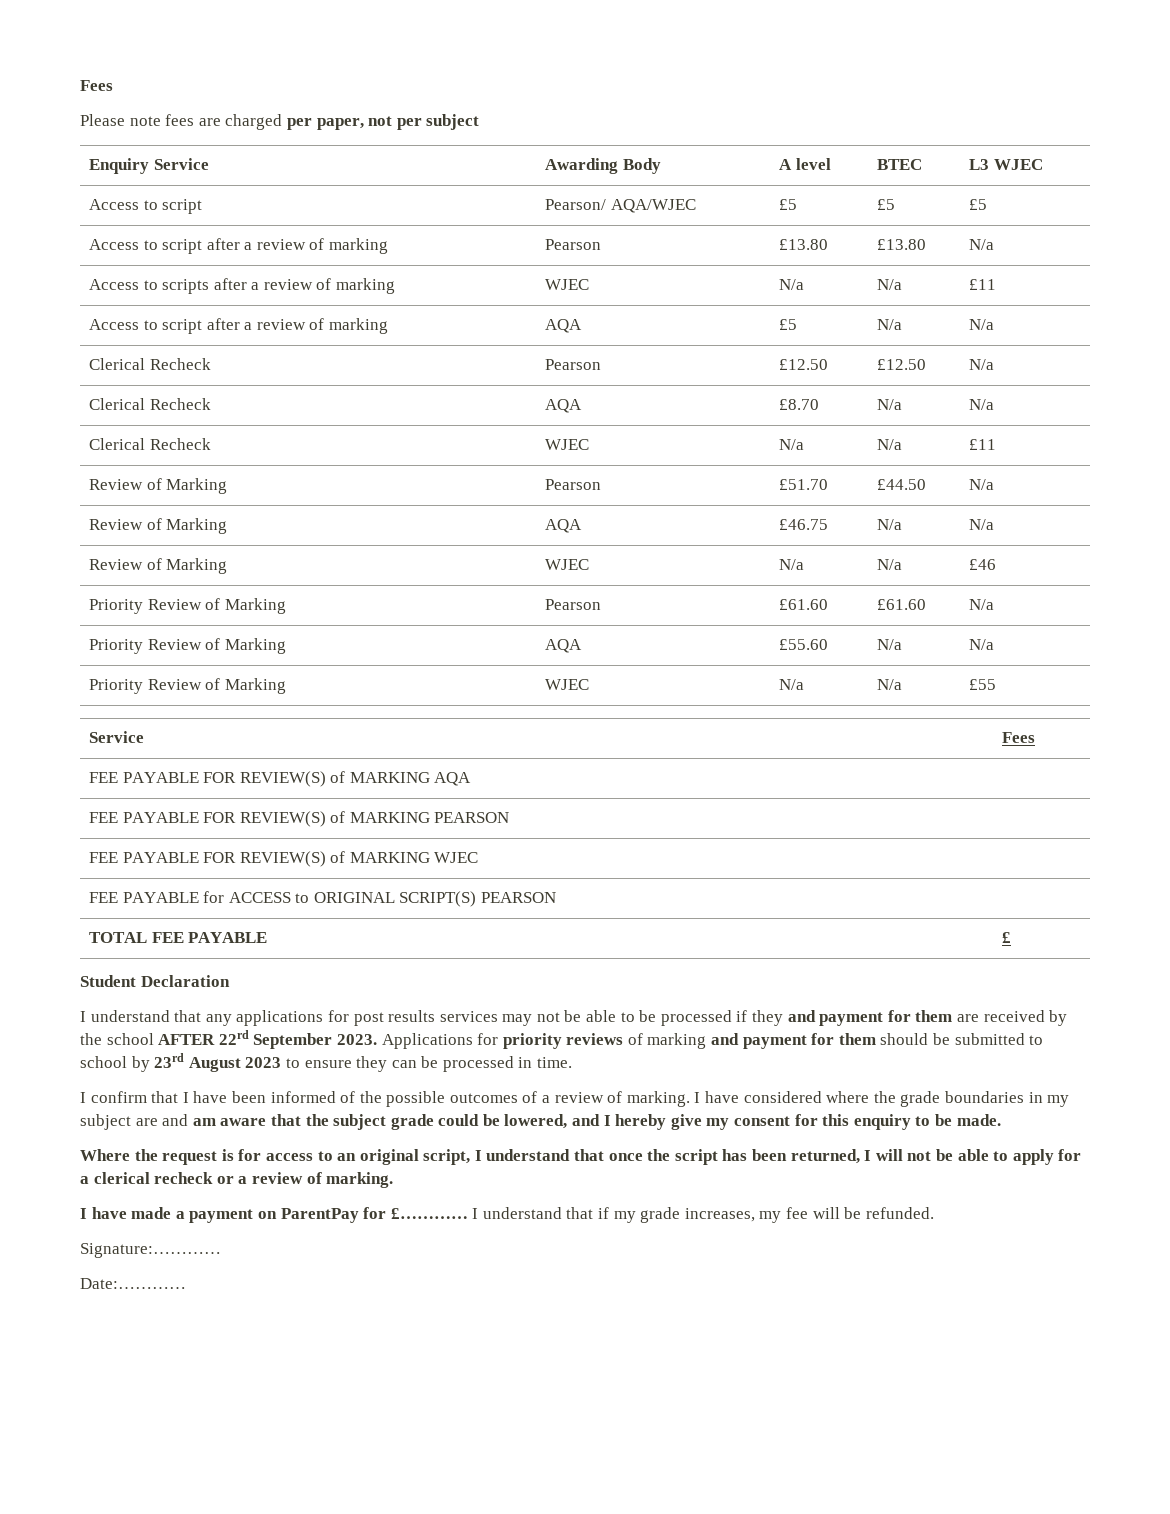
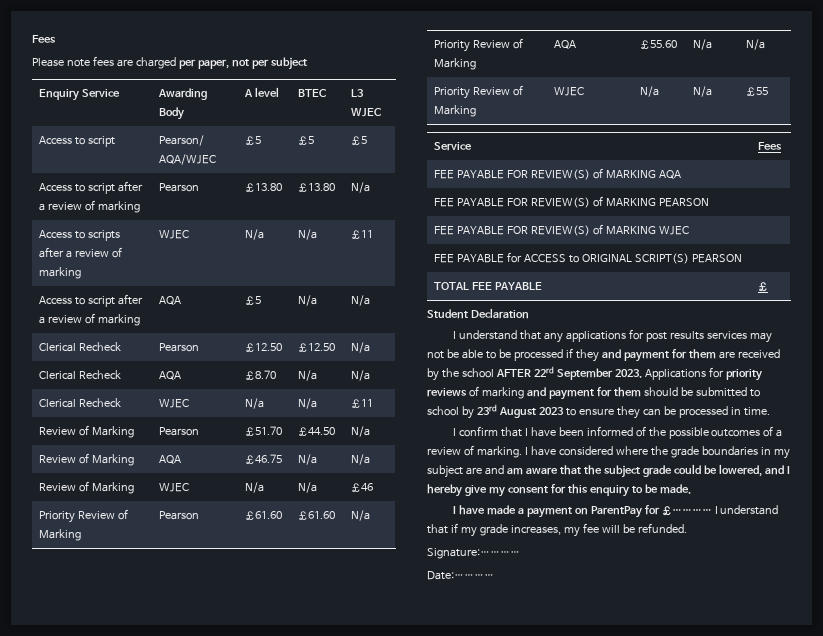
- Where the request is for access to an original script, I understand that once the script has been returned, I will not be able to apply for a clerical recheck or a review of marking.

